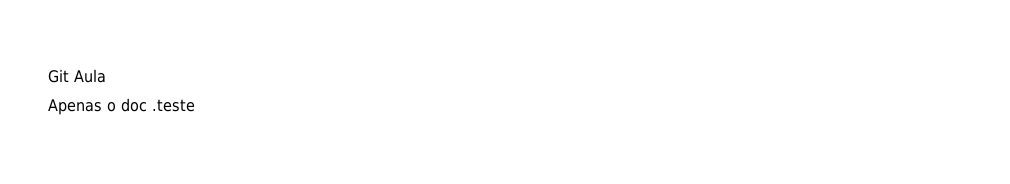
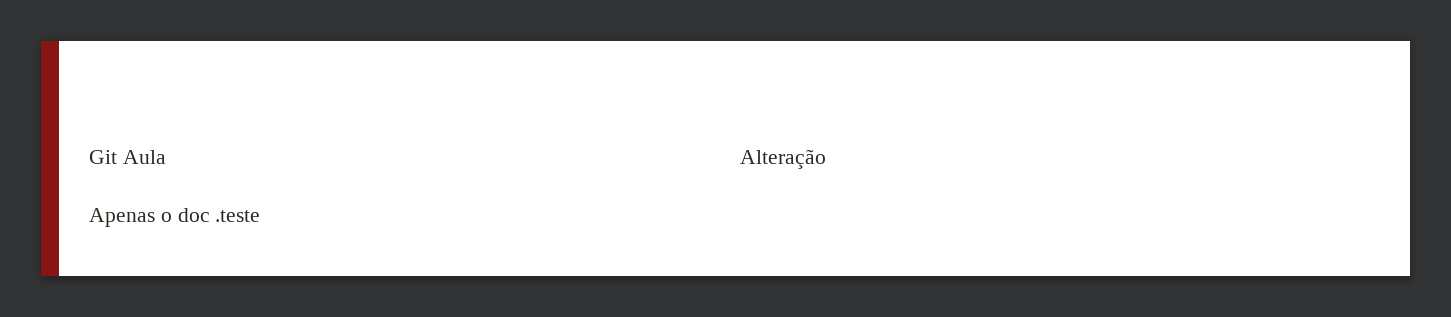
+ Alteração

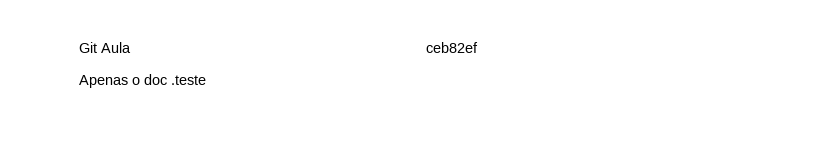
- Alteração
+ ceb82ef

